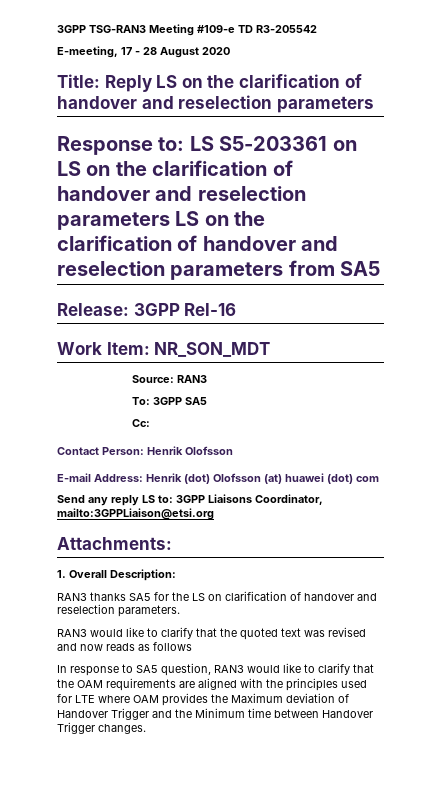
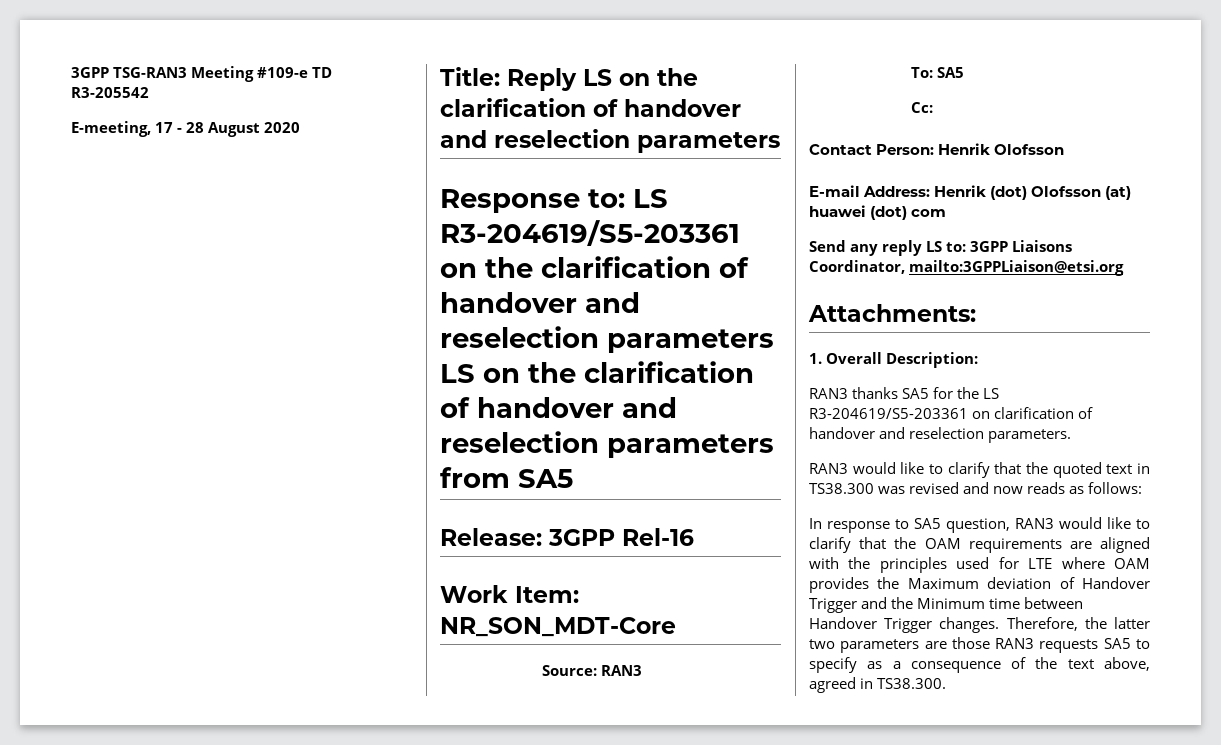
- Response to: LS S5-203361 on LS on the clarification of handover and reselection parameters LS on the clarification of handover and reselection parameters from SA5
+ Response to: LS R3-204619/S5-203361 on the clarification of handover and reselection parameters LS on the clarification of handover and reselection parameters from SA5
- Work Item: NR_SON_MDT
+ Work Item: NR_SON_MDT-Core
- To: 3GPP SA5
+ To: SA5
- RAN3 thanks SA5 for the LS on clarification of handover and reselection parameters.
+ RAN3 thanks SA5 for the LS R3-204619/S5-203361 on clarification of handover and reselection parameters.
- RAN3 would like to clarify that the quoted text was revised and now reads as follows
+ RAN3 would like to clarify that the quoted text in TS38.300 was revised and now reads as follows:
+ Therefore, the latter two parameters are those RAN3 requests SA5 to specify as a consequence of the text above, agreed in TS38.300.

